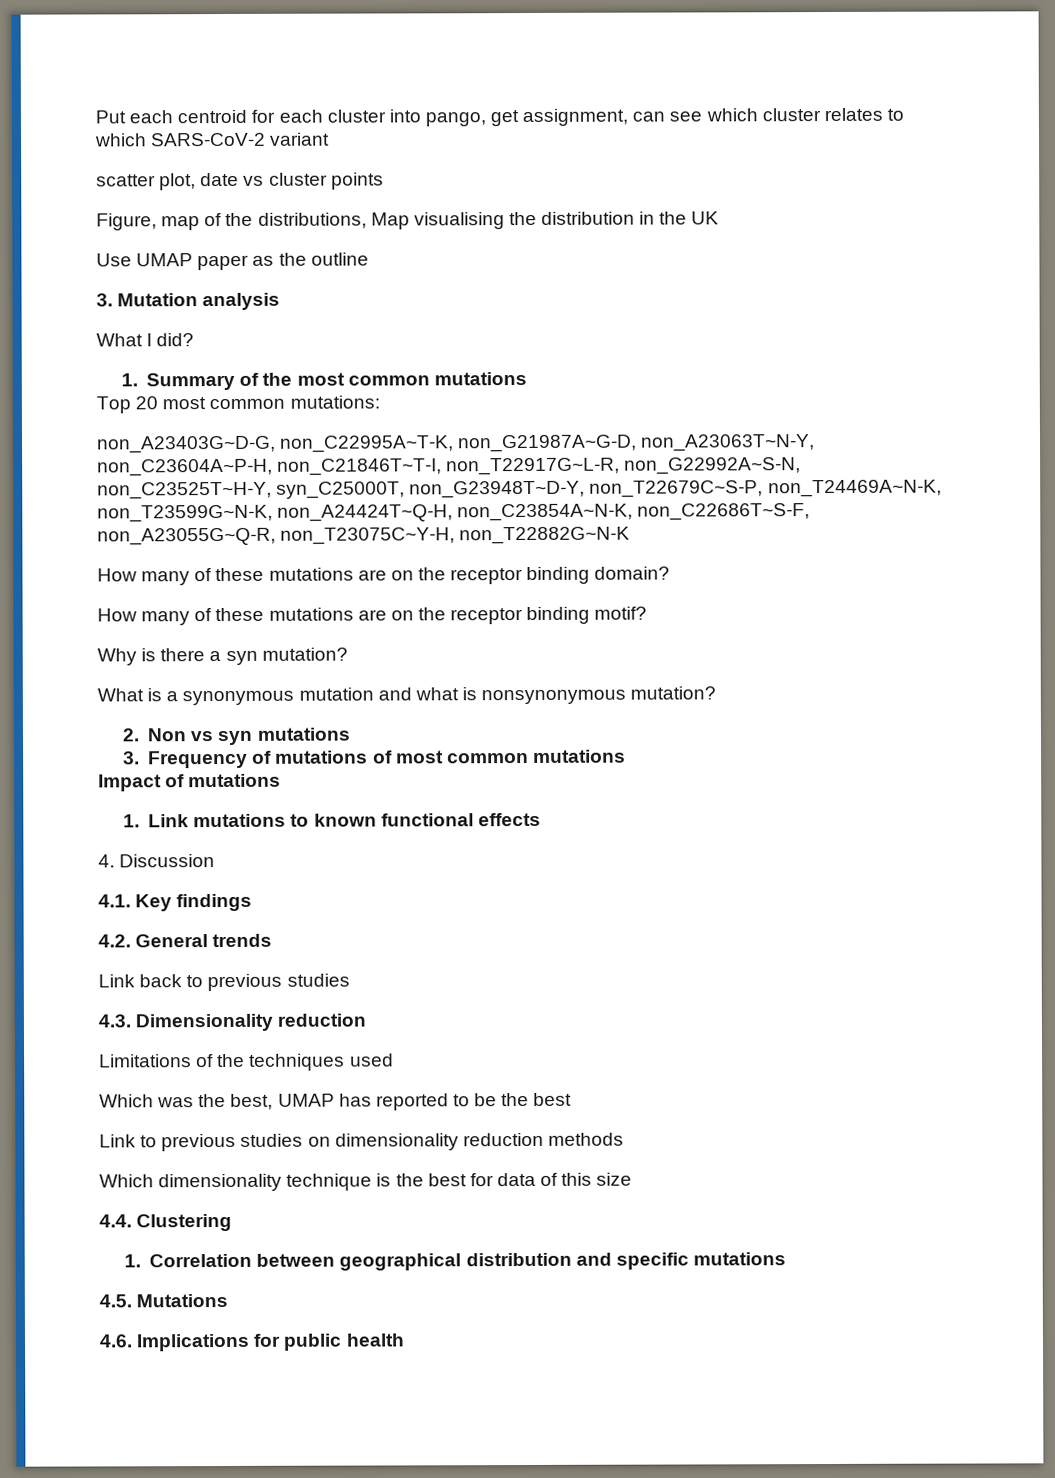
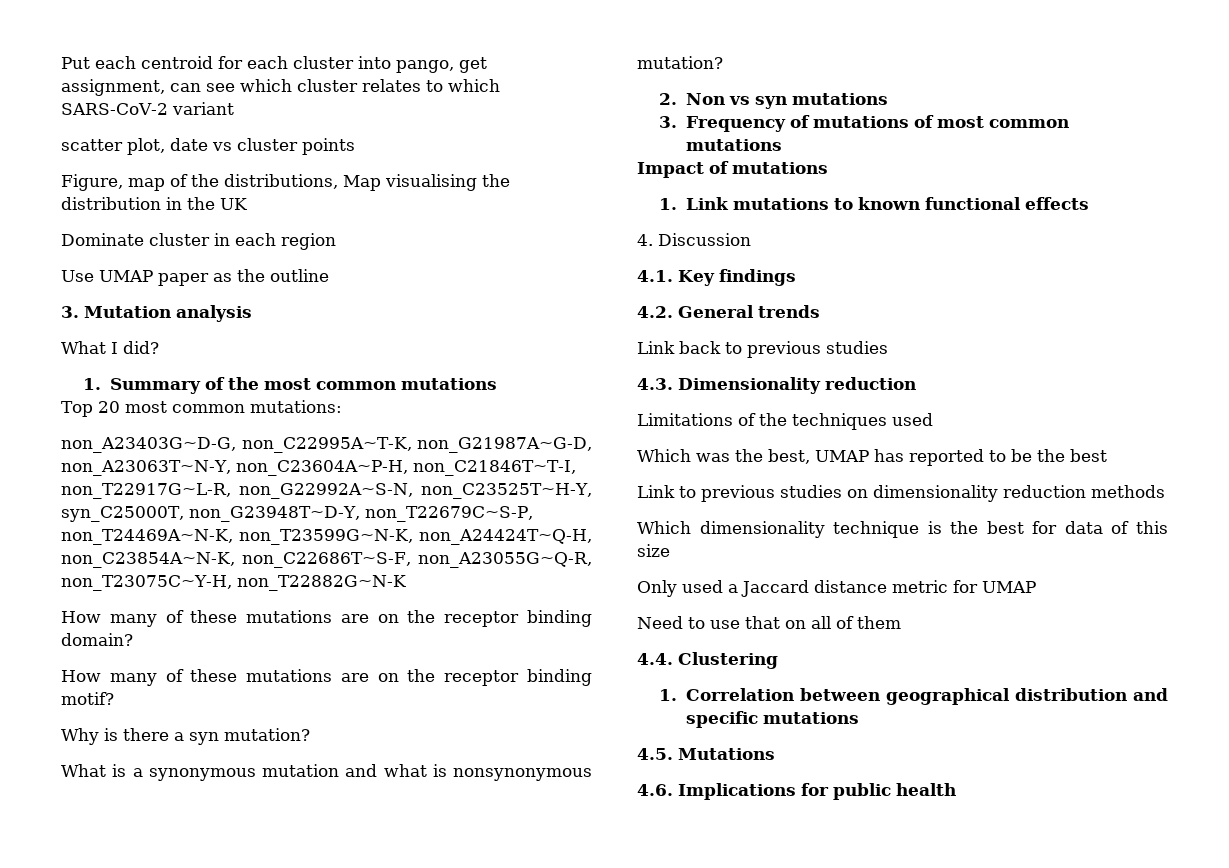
+ Dominate cluster in each region
+ Only used a Jaccard distance metric for UMAP
+ Need to use that on all of them

